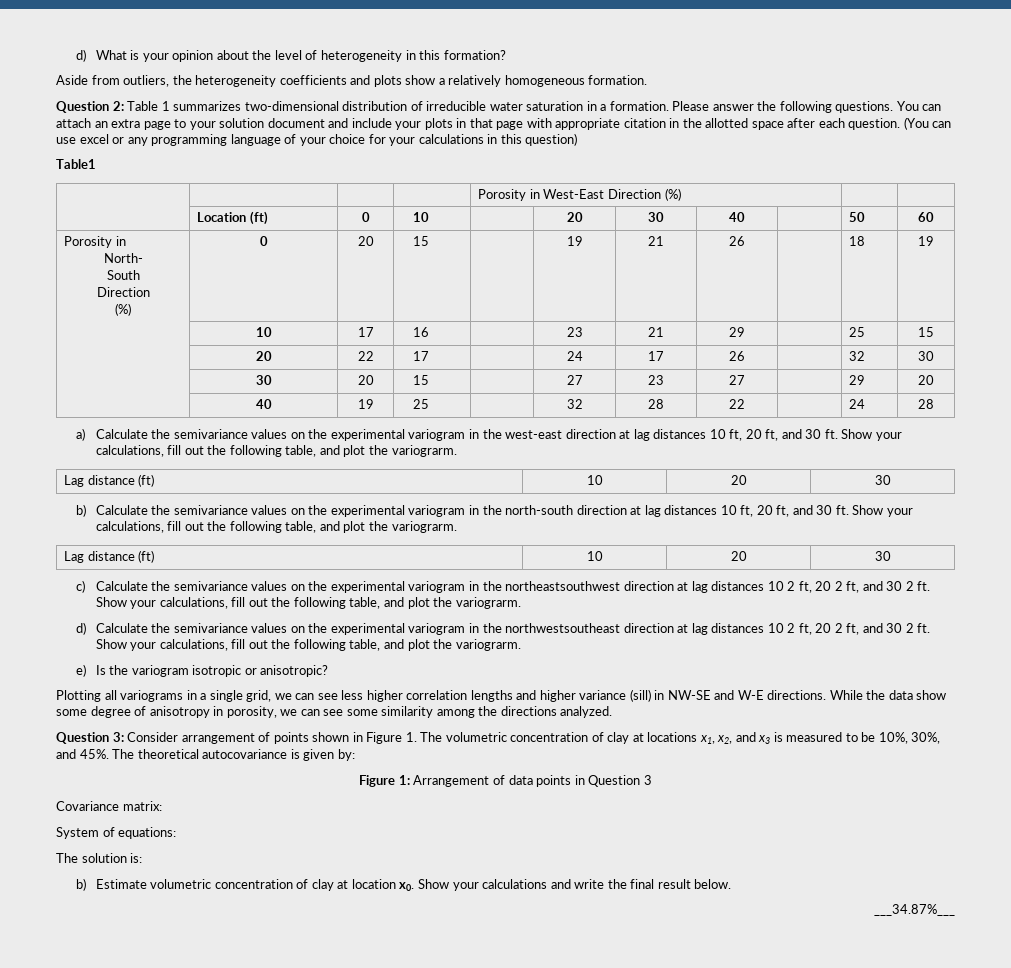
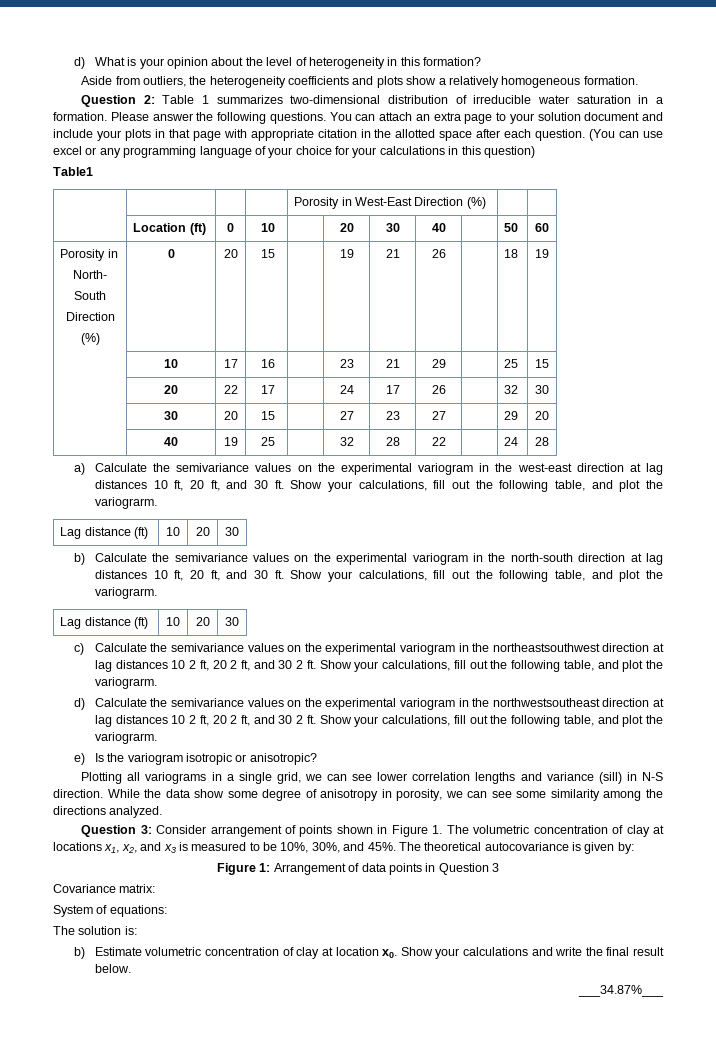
- Plotting all variograms in a single grid, we can see less higher correlation lengths and higher variance (sill) in NW-SE and W-E directions.
+ Plotting all variograms in a single grid, we can see lower correlation lengths and variance (sill) in N-S direction.

